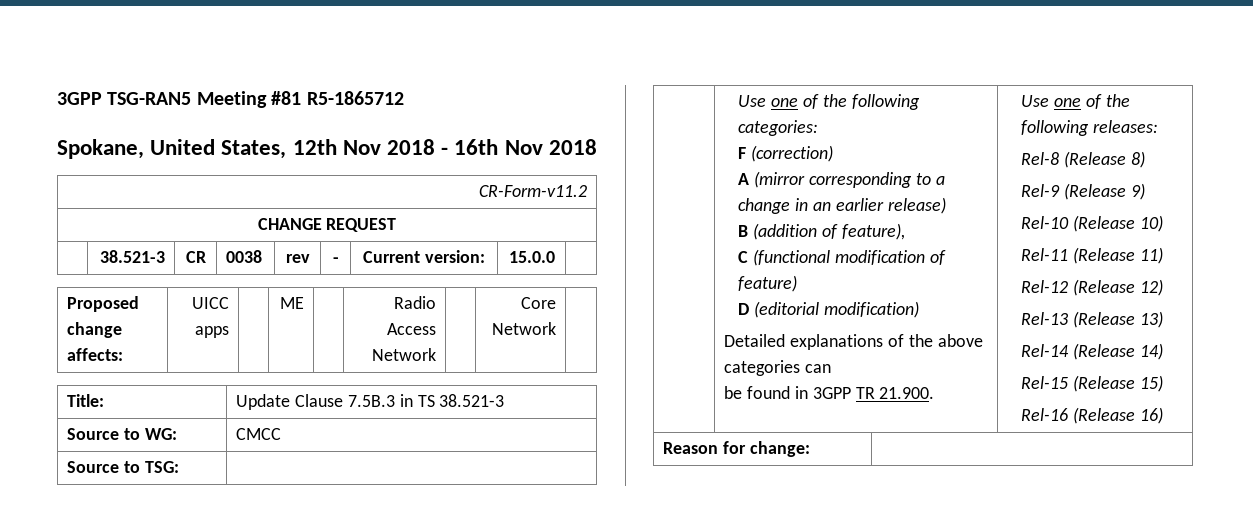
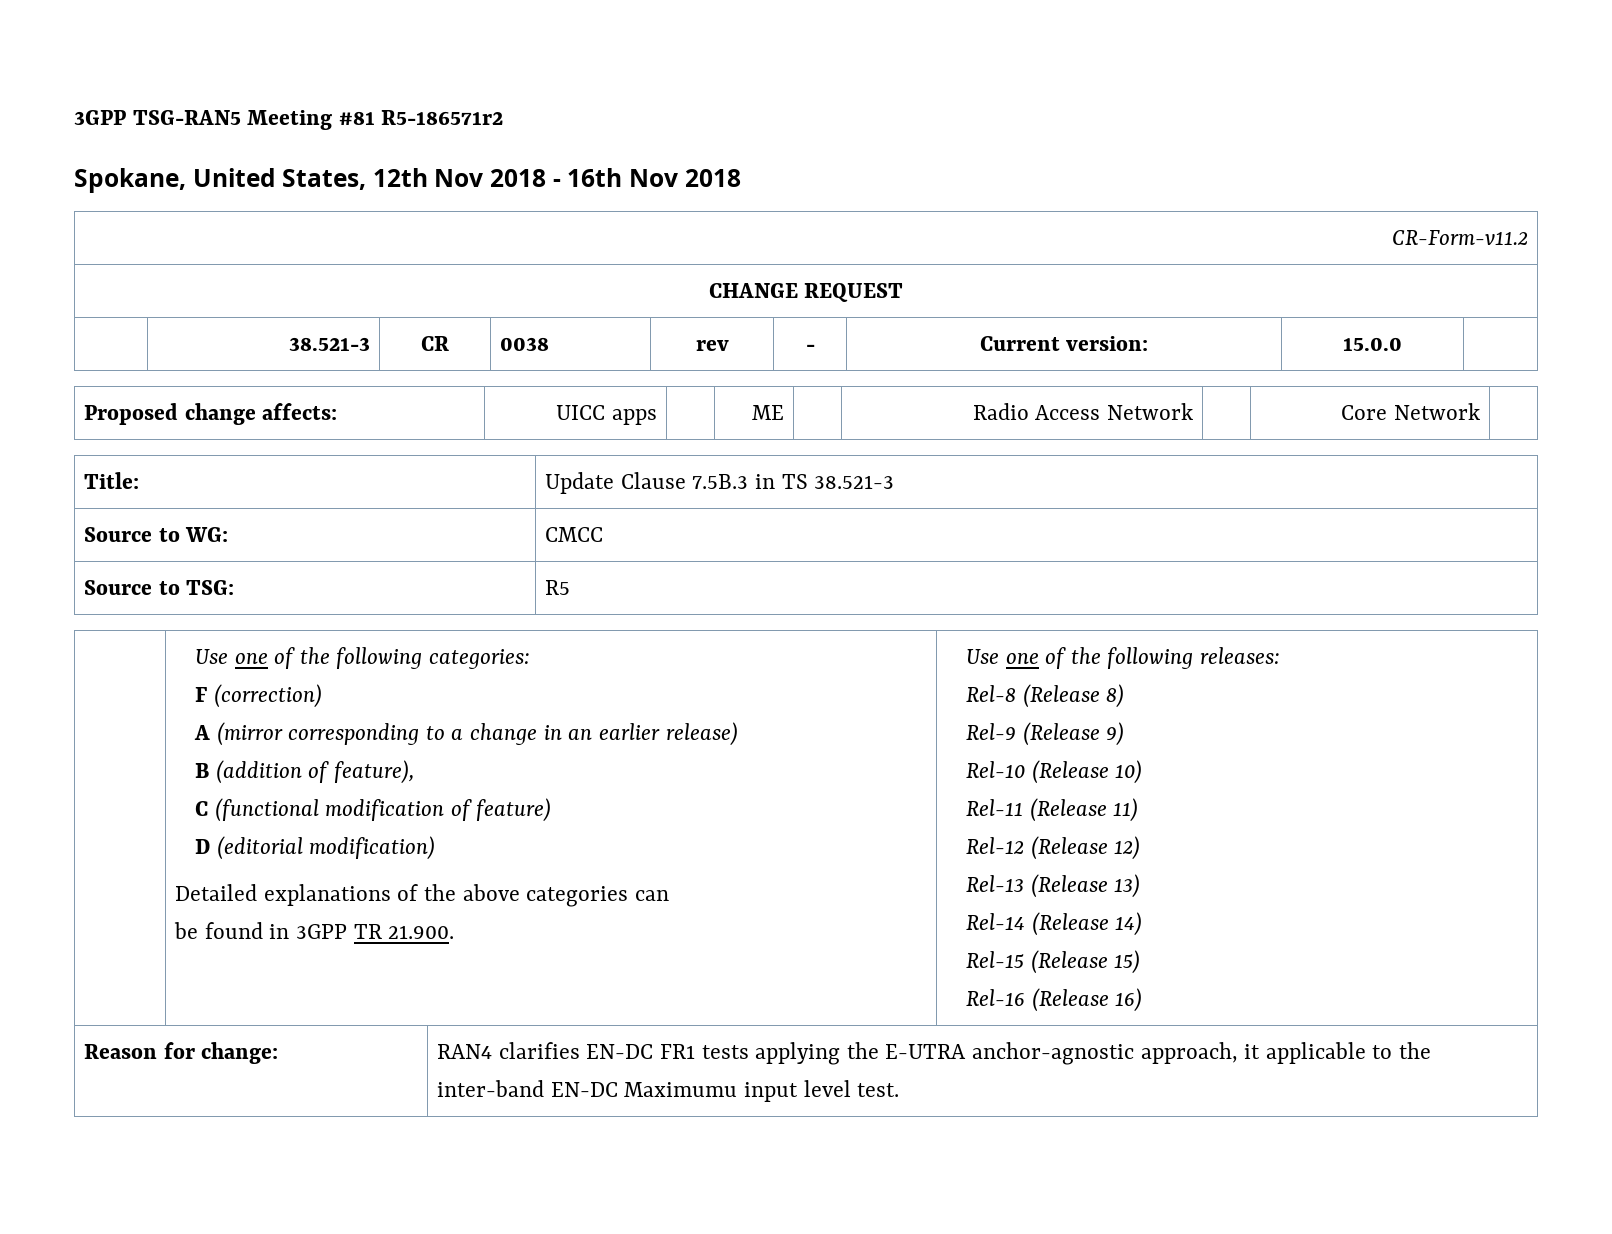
- 3GPP TSG-RAN5 Meeting #81 R5-1865712
+ 3GPP TSG-RAN5 Meeting #81 R5-186571r2
- Source to TSG: |
+ Source to TSG: | R5
- Reason for change: |
+ Reason for change: | RAN4 clarifies EN-DC FR1 tests applying the E-UTRA anchor-agnostic approach, it applicable to the inter-band EN-DC Maximumu input level test.

